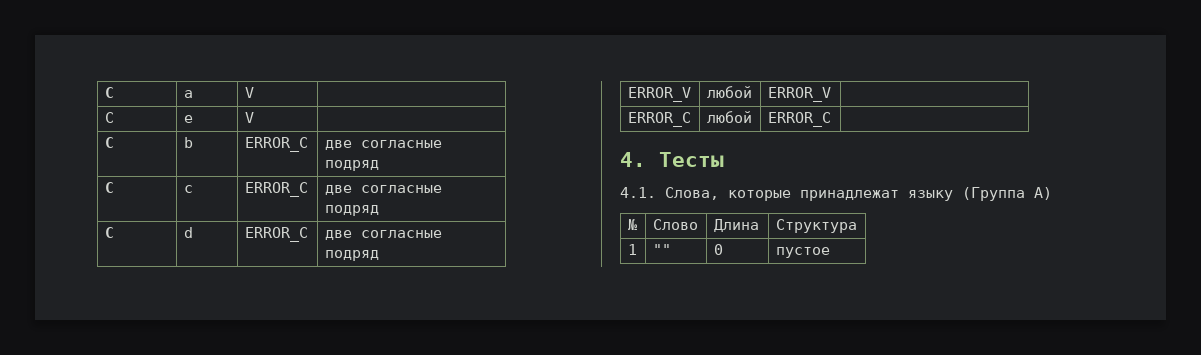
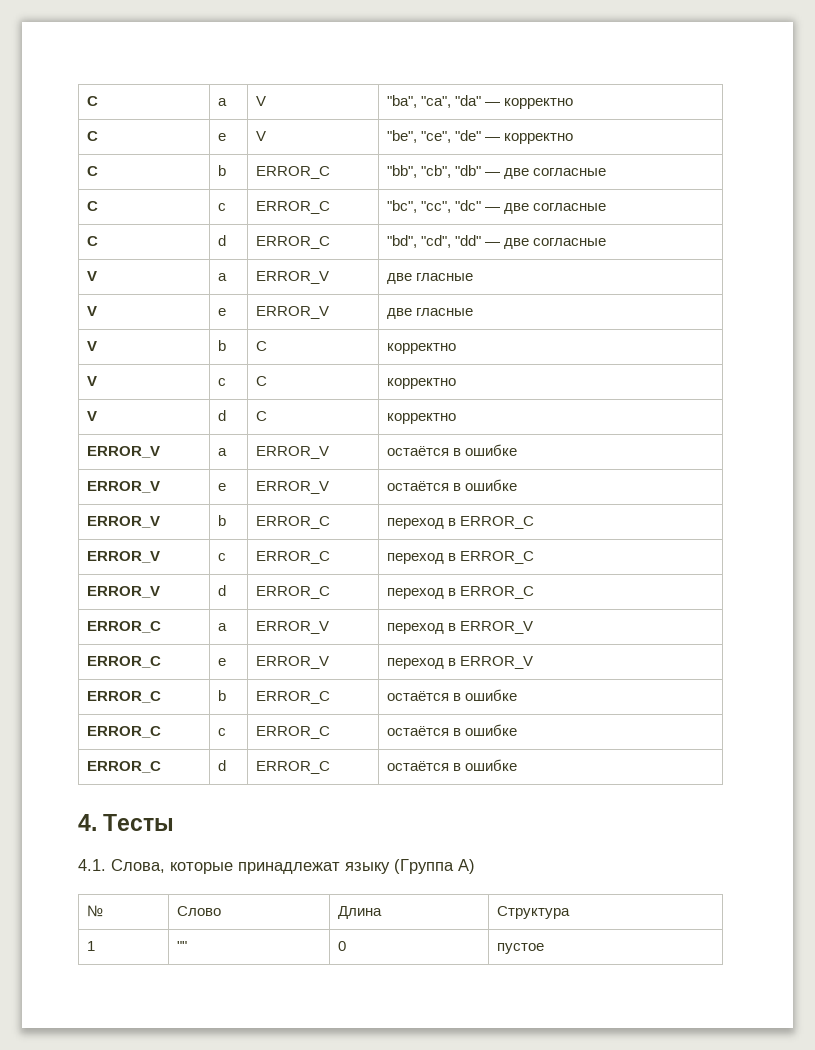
- C | a | V |
- C | e | V |
+ C | a | V | "ba", "ca", "da" — корректно
+ C | e | V | "be", "ce", "de" — корректно
- C | b | ERROR_C | две согласные подряд
+ C | b | ERROR_C | "bb", "cb", "db" — две согласные
- C | c | ERROR_C | две согласные подряд
+ C | c | ERROR_C | "bc", "cc", "dc" — две согласные
- C | d | ERROR_C | две согласные подряд
- ERROR_V | любой | ERROR_V |
- ERROR_C | любой | ERROR_C |
+ C | d | ERROR_C | "bd", "cd", "dd" — две согласные
+ V | a | ERROR_V | две гласные
+ V | e | ERROR_V | две гласные
+ V | b | C | корректно
+ V | c | C | корректно
+ V | d | C | корректно
+ ERROR_V | a | ERROR_V | остаётся в ошибке
+ ERROR_V | e | ERROR_V | остаётся в ошибке
+ ERROR_V | b | ERROR_C | переход в ERROR_C
+ ERROR_V | c | ERROR_C | переход в ERROR_C
+ ERROR_V | d | ERROR_C | переход в ERROR_C
+ ERROR_C | a | ERROR_V | переход в ERROR_V
+ ERROR_C | e | ERROR_V | переход в ERROR_V
+ ERROR_C | b | ERROR_C | остаётся в ошибке
+ ERROR_C | c | ERROR_C | остаётся в ошибке
+ ERROR_C | d | ERROR_C | остаётся в ошибке

